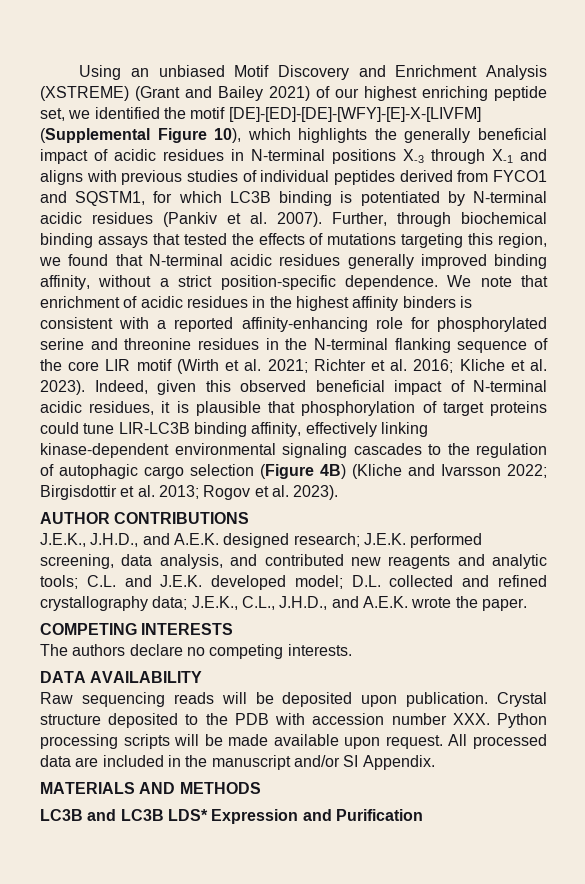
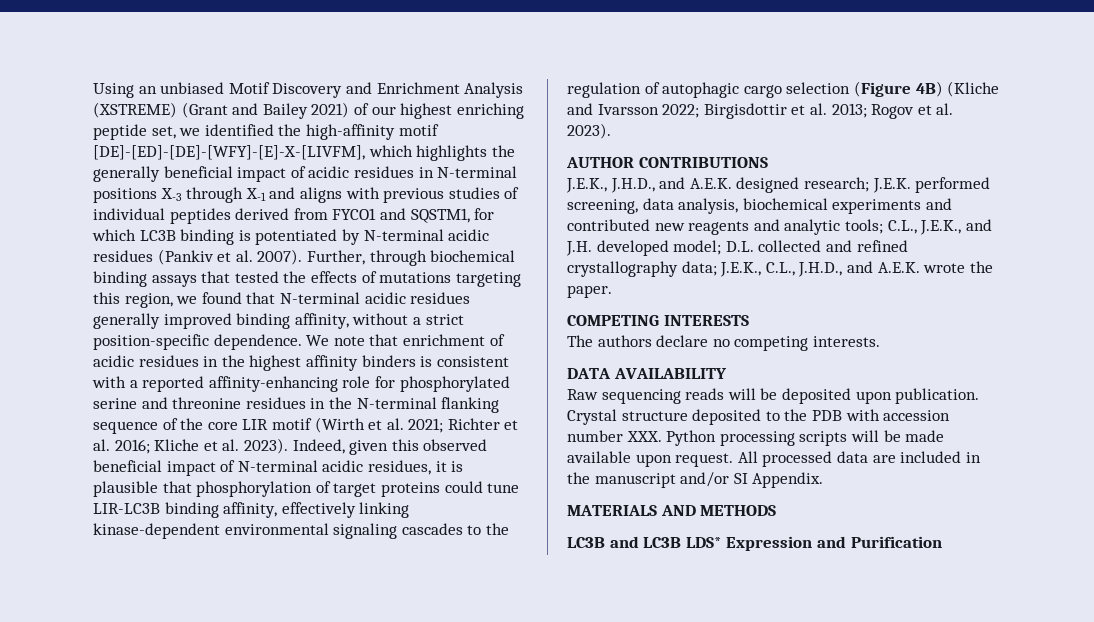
- Using an unbiased Motif Discovery and Enrichment Analysis (XSTREME) (Grant and Bailey 2021) of our highest enriching peptide set, we identified the motif [DE]-[ED]-[DE]-[WFY]-[E]-X-[LIVFM] (Supplemental Figure 10), which highlights the generally beneficial impact of acidic residues in N-terminal positions X-3 through X-1 and aligns with previous studies of individual peptides derived from FYCO1 and SQSTM1, for which LC3B binding is potentiated by N-terminal acidic residues (Pankiv et al. 2007).
+ Using an unbiased Motif Discovery and Enrichment Analysis (XSTREME) (Grant and Bailey 2021) of our highest enriching peptide set, we identified the high-affinity motif [DE]-[ED]-[DE]-[WFY]-[E]-X-[LIVFM], which highlights the generally beneficial impact of acidic residues in N-terminal positions X-3 through X-1 and aligns with previous studies of individual peptides derived from FYCO1 and SQSTM1, for which LC3B binding is potentiated by N-terminal acidic residues (Pankiv et al. 2007).
- J.E.K., J.H.D., and A.E.K. designed research; J.E.K. performed screening, data analysis, and contributed new reagents and analytic tools; C.L. and J.E.K. developed model; D.L. collected and refined crystallography data; J.E.K., C.L., J.H.D., and A.E.K. wrote the paper.
+ J.E.K., J.H.D., and A.E.K. designed research; J.E.K. performed screening, data analysis, biochemical experiments and contributed new reagents and analytic tools; C.L., J.E.K., and J.H. developed model; D.L. collected and refined crystallography data; J.E.K., C.L., J.H.D., and A.E.K. wrote the paper.

